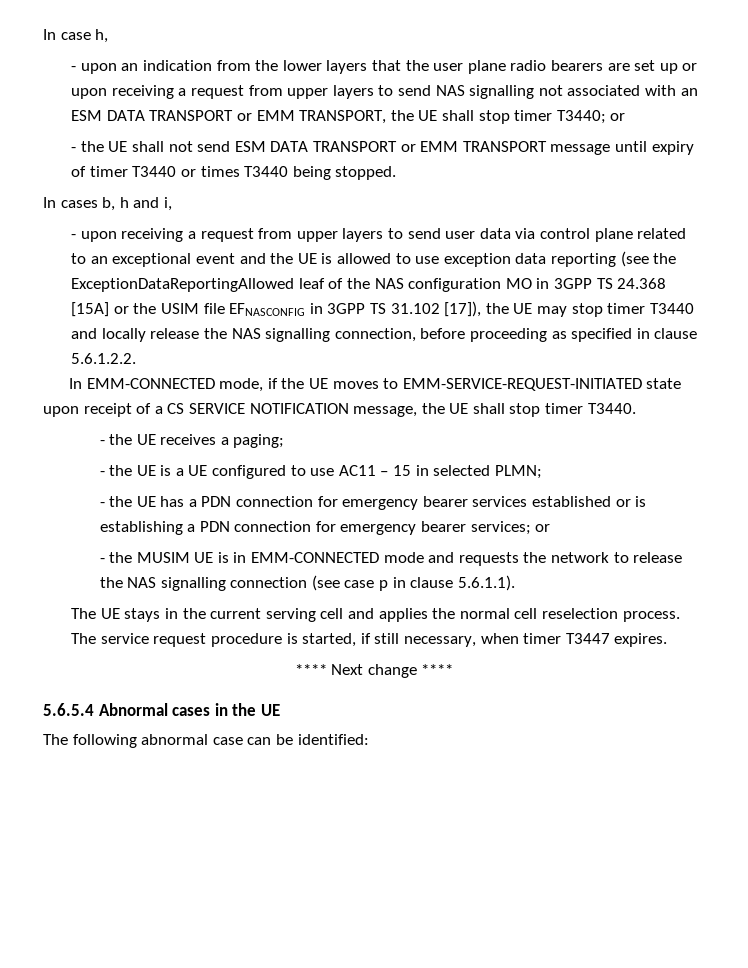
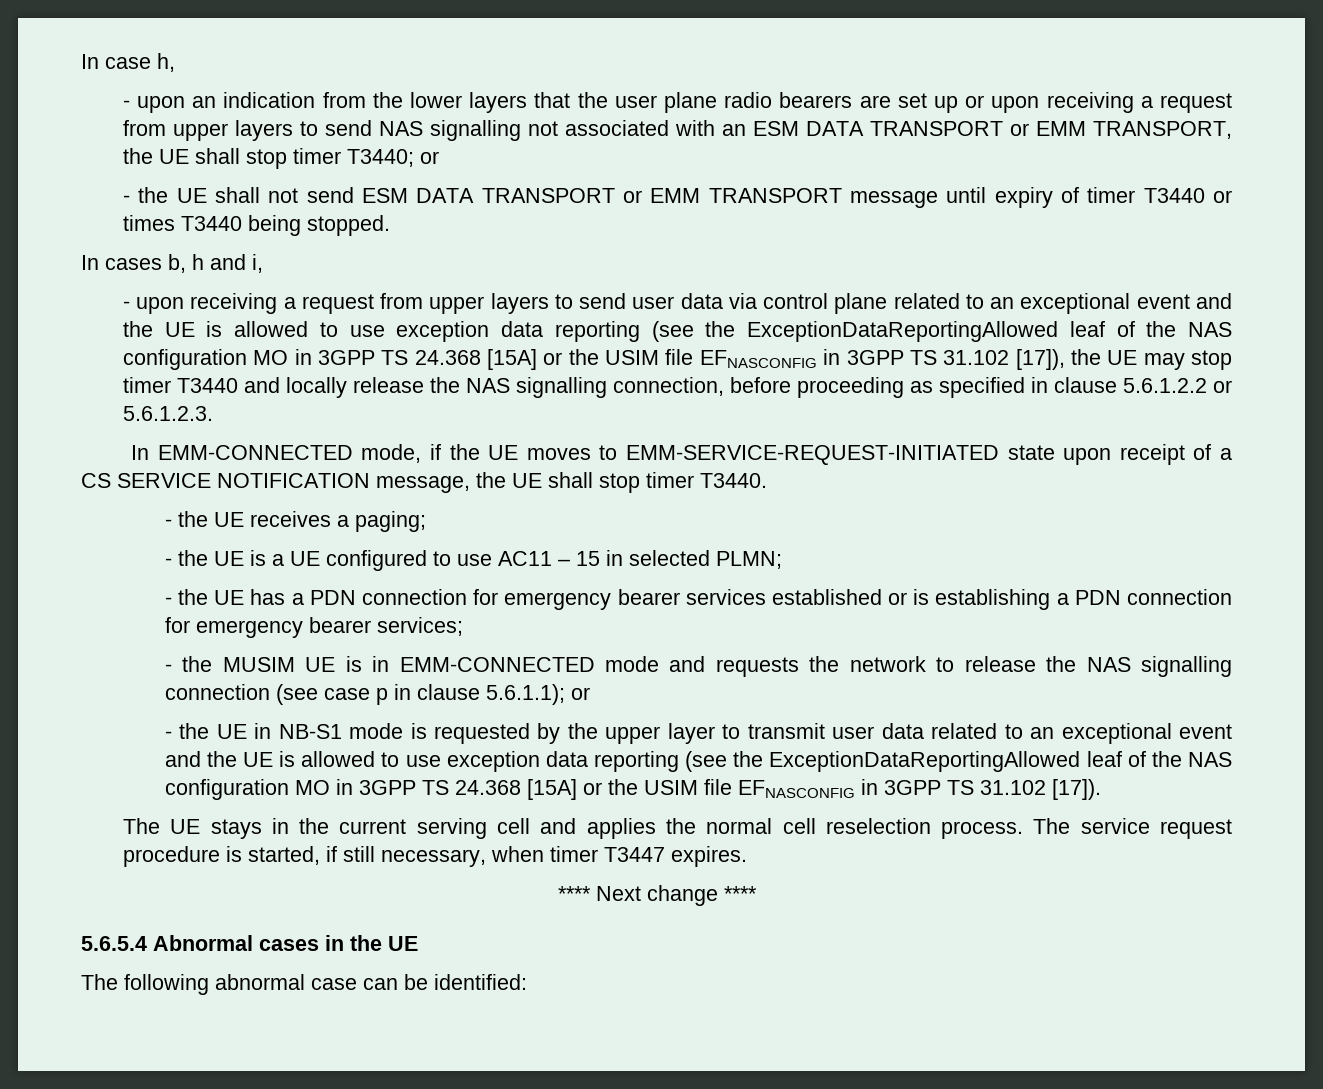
- - upon receiving a request from upper layers to send user data via control plane related to an exceptional event and the UE is allowed to use exception data reporting (see the ExceptionDataReportingAllowed leaf of the NAS configuration MO in 3GPP TS 24.368 [15A] or the USIM file EFNASCONFIG in 3GPP TS 31.102 [17]), the UE may stop timer T3440 and locally release the NAS signalling connection, before proceeding as specified in clause 5.6.1.2.2.
+ - upon receiving a request from upper layers to send user data via control plane related to an exceptional event and the UE is allowed to use exception data reporting (see the ExceptionDataReportingAllowed leaf of the NAS configuration MO in 3GPP TS 24.368 [15A] or the USIM file EFNASCONFIG in 3GPP TS 31.102 [17]), the UE may stop timer T3440 and locally release the NAS signalling connection, before proceeding as specified in clause 5.6.1.2.2 or 5.6.1.2.3.
- - the UE has a PDN connection for emergency bearer services established or is establishing a PDN connection for emergency bearer services; or
+ - the UE has a PDN connection for emergency bearer services established or is establishing a PDN connection for emergency bearer services;
- - the MUSIM UE is in EMM-CONNECTED mode and requests the network to release the NAS signalling connection (see case p in clause 5.6.1.1).
+ - the MUSIM UE is in EMM-CONNECTED mode and requests the network to release the NAS signalling connection (see case p in clause 5.6.1.1); or
+ - the UE in NB-S1 mode is requested by the upper layer to transmit user data related to an exceptional event and the UE is allowed to use exception data reporting (see the ExceptionDataReportingAllowed leaf of the NAS configuration MO in 3GPP TS 24.368 [15A] or the USIM file EFNASCONFIG in 3GPP TS 31.102 [17]).

